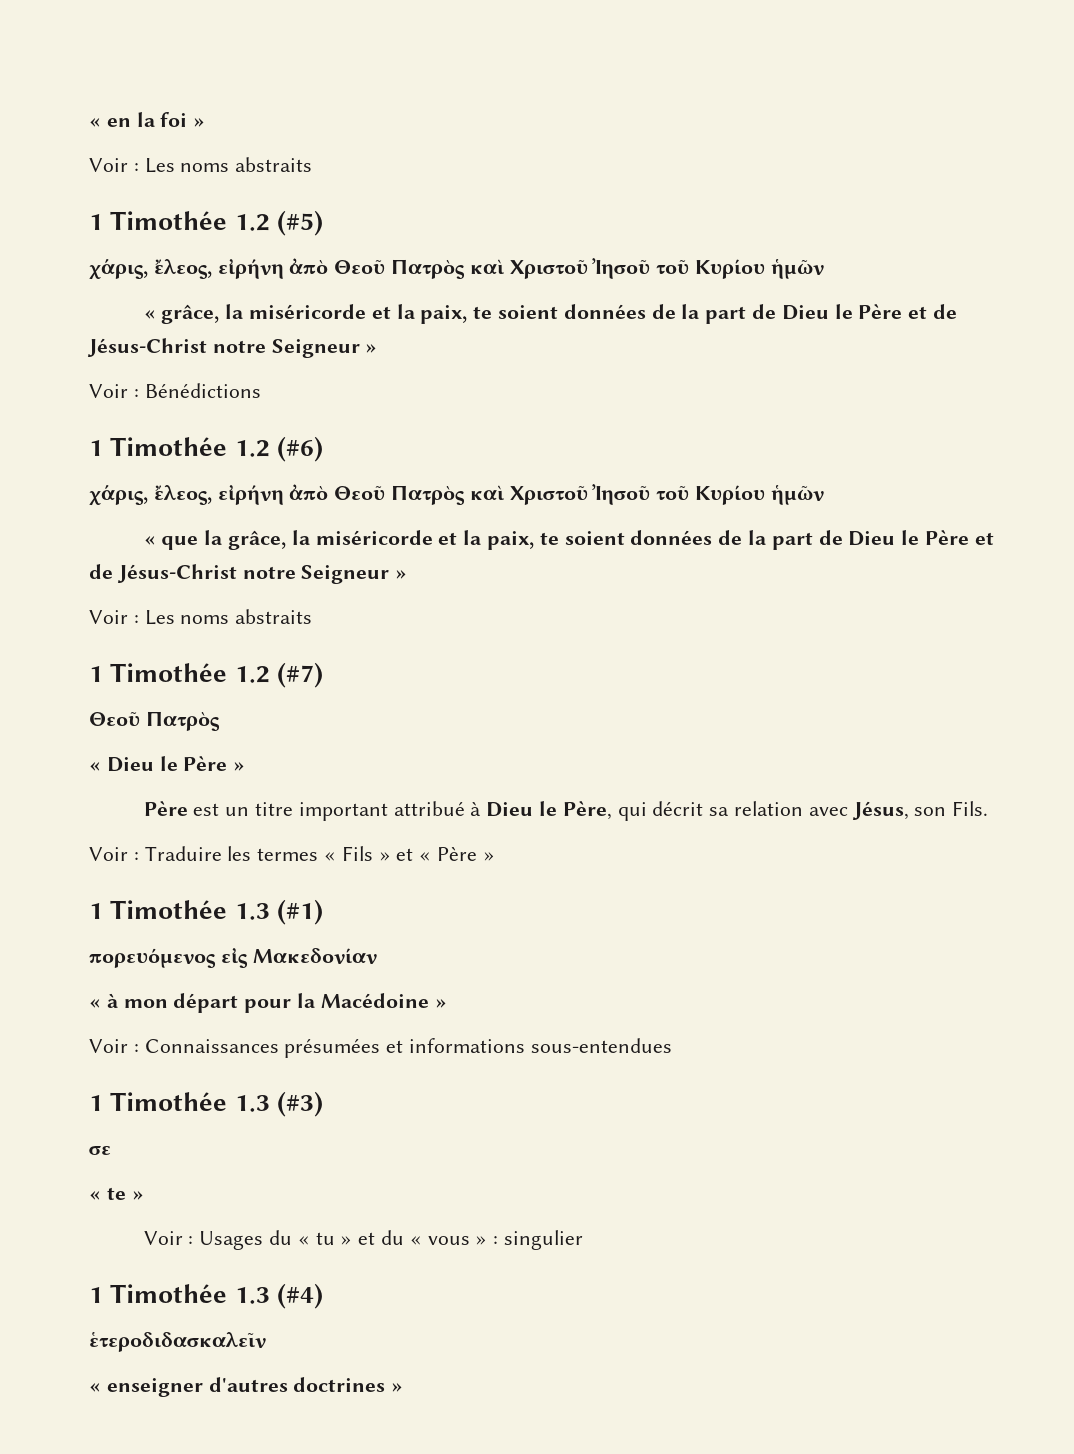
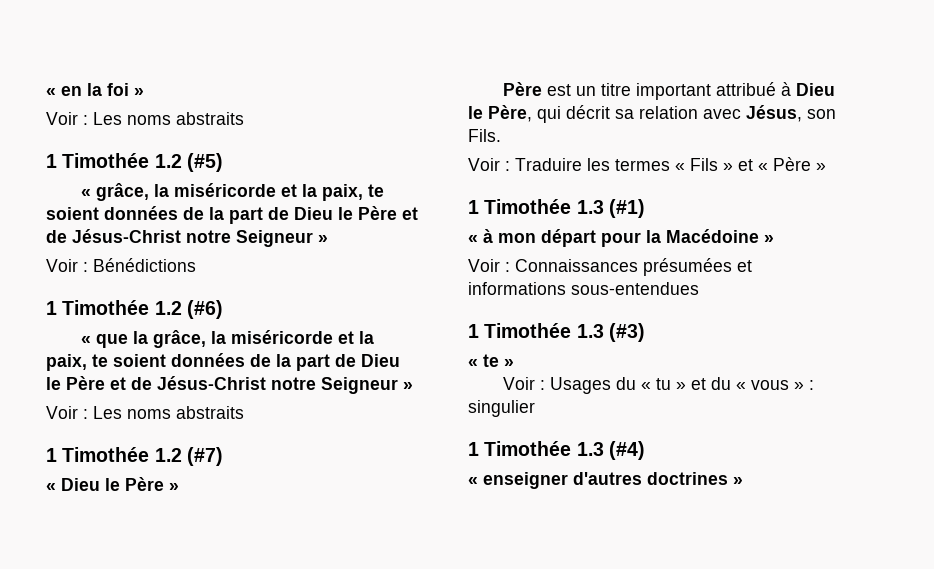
  1 Timothée 1.2 (#5)
- χάρις, ἔλεος, εἰρήνη ἀπὸ Θεοῦ Πατρὸς καὶ Χριστοῦ Ἰησοῦ τοῦ Κυρίου ἡμῶν
  1 Timothée 1.2 (#6)
- χάρις, ἔλεος, εἰρήνη ἀπὸ Θεοῦ Πατρὸς καὶ Χριστοῦ Ἰησοῦ τοῦ Κυρίου ἡμῶν
  1 Timothée 1.2 (#7)
- Θεοῦ Πατρὸς
- πορευόμενος εἰς Μακεδονίαν
- σε
- ἑτεροδιδασκαλεῖν

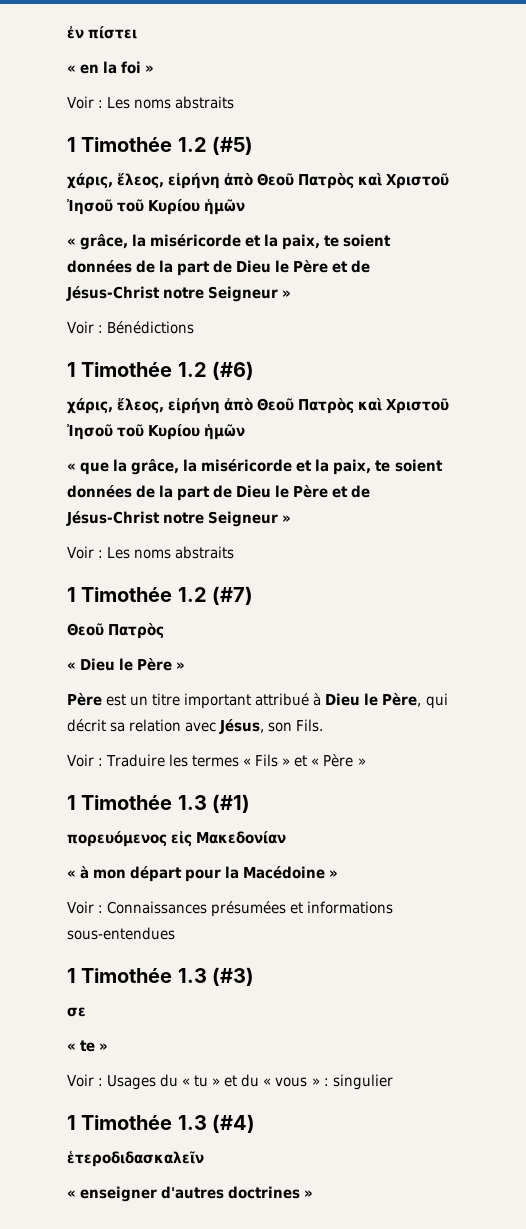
+ ἐν πίστει
  1 Timothée 1.2 (#5)
+ χάρις, ἔλεος, εἰρήνη ἀπὸ Θεοῦ Πατρὸς καὶ Χριστοῦ Ἰησοῦ τοῦ Κυρίου ἡμῶν
  1 Timothée 1.2 (#6)
+ χάρις, ἔλεος, εἰρήνη ἀπὸ Θεοῦ Πατρὸς καὶ Χριστοῦ Ἰησοῦ τοῦ Κυρίου ἡμῶν
  1 Timothée 1.2 (#7)
+ Θεοῦ Πατρὸς
+ πορευόμενος εἰς Μακεδονίαν
+ σε
+ ἑτεροδιδασκαλεῖν

